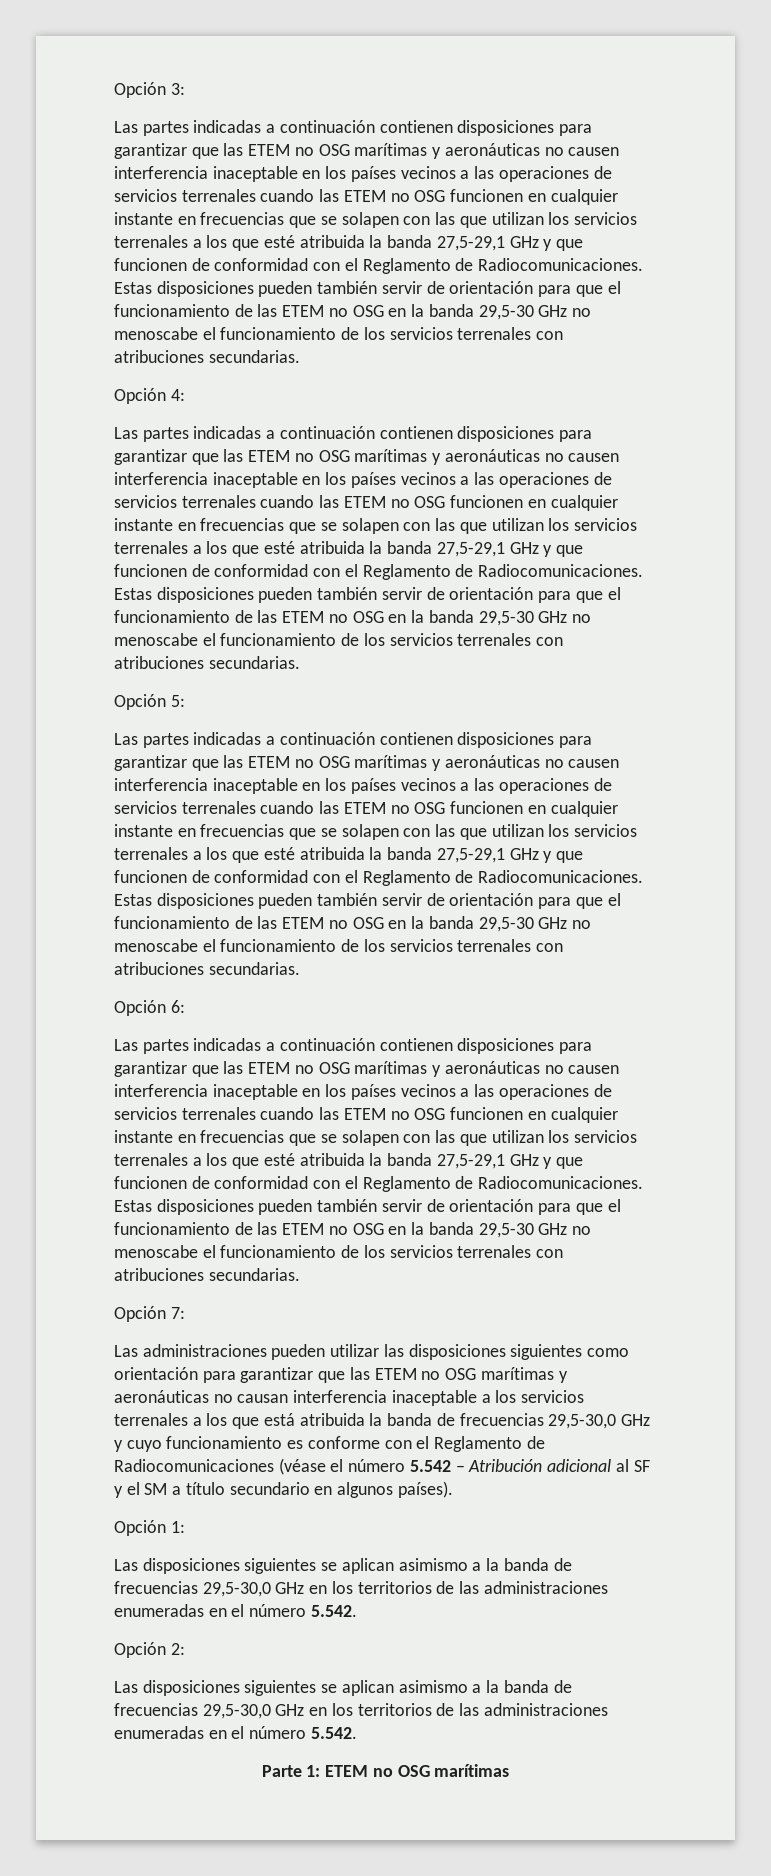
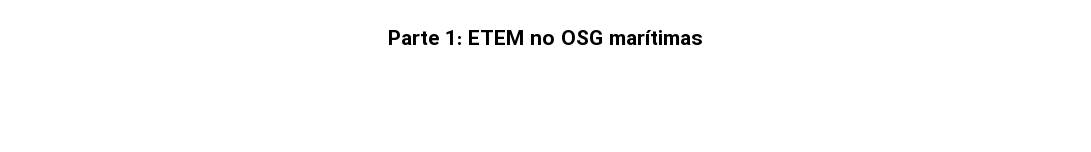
- Opción 3:
- Las partes indicadas a continuación contienen disposiciones para garantizar que las ETEM no OSG marítimas y aeronáuticas no causen interferencia inaceptable en los países vecinos a las operaciones de servicios terrenales cuando las ETEM no OSG funcionen en cualquier instante en frecuencias que se solapen con las que utilizan los servicios terrenales a los que esté atribuida la banda 27,5-29,1 GHz y que funcionen de conformidad con el Reglamento de Radiocomunicaciones. Estas disposiciones pueden también servir de orientación para que el funcionamiento de las ETEM no OSG en la banda 29,5-30 GHz no menoscabe el funcionamiento de los servicios terrenales con atribuciones secundarias.
- Opción 4:
- Las partes indicadas a continuación contienen disposiciones para garantizar que las ETEM no OSG marítimas y aeronáuticas no causen interferencia inaceptable en los países vecinos a las operaciones de servicios terrenales cuando las ETEM no OSG funcionen en cualquier instante en frecuencias que se solapen con las que utilizan los servicios terrenales a los que esté atribuida la banda 27,5-29,1 GHz y que funcionen de conformidad con el Reglamento de Radiocomunicaciones. Estas disposiciones pueden también servir de orientación para que el funcionamiento de las ETEM no OSG en la banda 29,5-30 GHz no menoscabe el funcionamiento de los servicios terrenales con atribuciones secundarias.
- Opción 5:
- Las partes indicadas a continuación contienen disposiciones para garantizar que las ETEM no OSG marítimas y aeronáuticas no causen interferencia inaceptable en los países vecinos a las operaciones de servicios terrenales cuando las ETEM no OSG funcionen en cualquier instante en frecuencias que se solapen con las que utilizan los servicios terrenales a los que esté atribuida la banda 27,5-29,1 GHz y que funcionen de conformidad con el Reglamento de Radiocomunicaciones. Estas disposiciones pueden también servir de orientación para que el funcionamiento de las ETEM no OSG en la banda 29,5-30 GHz no menoscabe el funcionamiento de los servicios terrenales con atribuciones secundarias.
- Opción 6:
- Las partes indicadas a continuación contienen disposiciones para garantizar que las ETEM no OSG marítimas y aeronáuticas no causen interferencia inaceptable en los países vecinos a las operaciones de servicios terrenales cuando las ETEM no OSG funcionen en cualquier instante en frecuencias que se solapen con las que utilizan los servicios terrenales a los que esté atribuida la banda 27,5-29,1 GHz y que funcionen de conformidad con el Reglamento de Radiocomunicaciones. Estas disposiciones pueden también servir de orientación para que el funcionamiento de las ETEM no OSG en la banda 29,5-30 GHz no menoscabe el funcionamiento de los servicios terrenales con atribuciones secundarias.
- Opción 7:
- Las administraciones pueden utilizar las disposiciones siguientes como orientación para garantizar que las ETEM no OSG marítimas y aeronáuticas no causan interferencia inaceptable a los servicios terrenales a los que está atribuida la banda de frecuencias 29,5-30,0 GHz y cuyo funcionamiento es conforme con el Reglamento de Radiocomunicaciones (véase el número 5.542 – Atribución adicional al SF y el SM a título secundario en algunos países).
- Opción 1:
- Las disposiciones siguientes se aplican asimismo a la banda de frecuencias 29,5-30,0 GHz en los territorios de las administraciones enumeradas en el número 5.542.
- Opción 2:
- Las disposiciones siguientes se aplican asimismo a la banda de frecuencias 29,5-30,0 GHz en los territorios de las administraciones enumeradas en el número 5.542.

